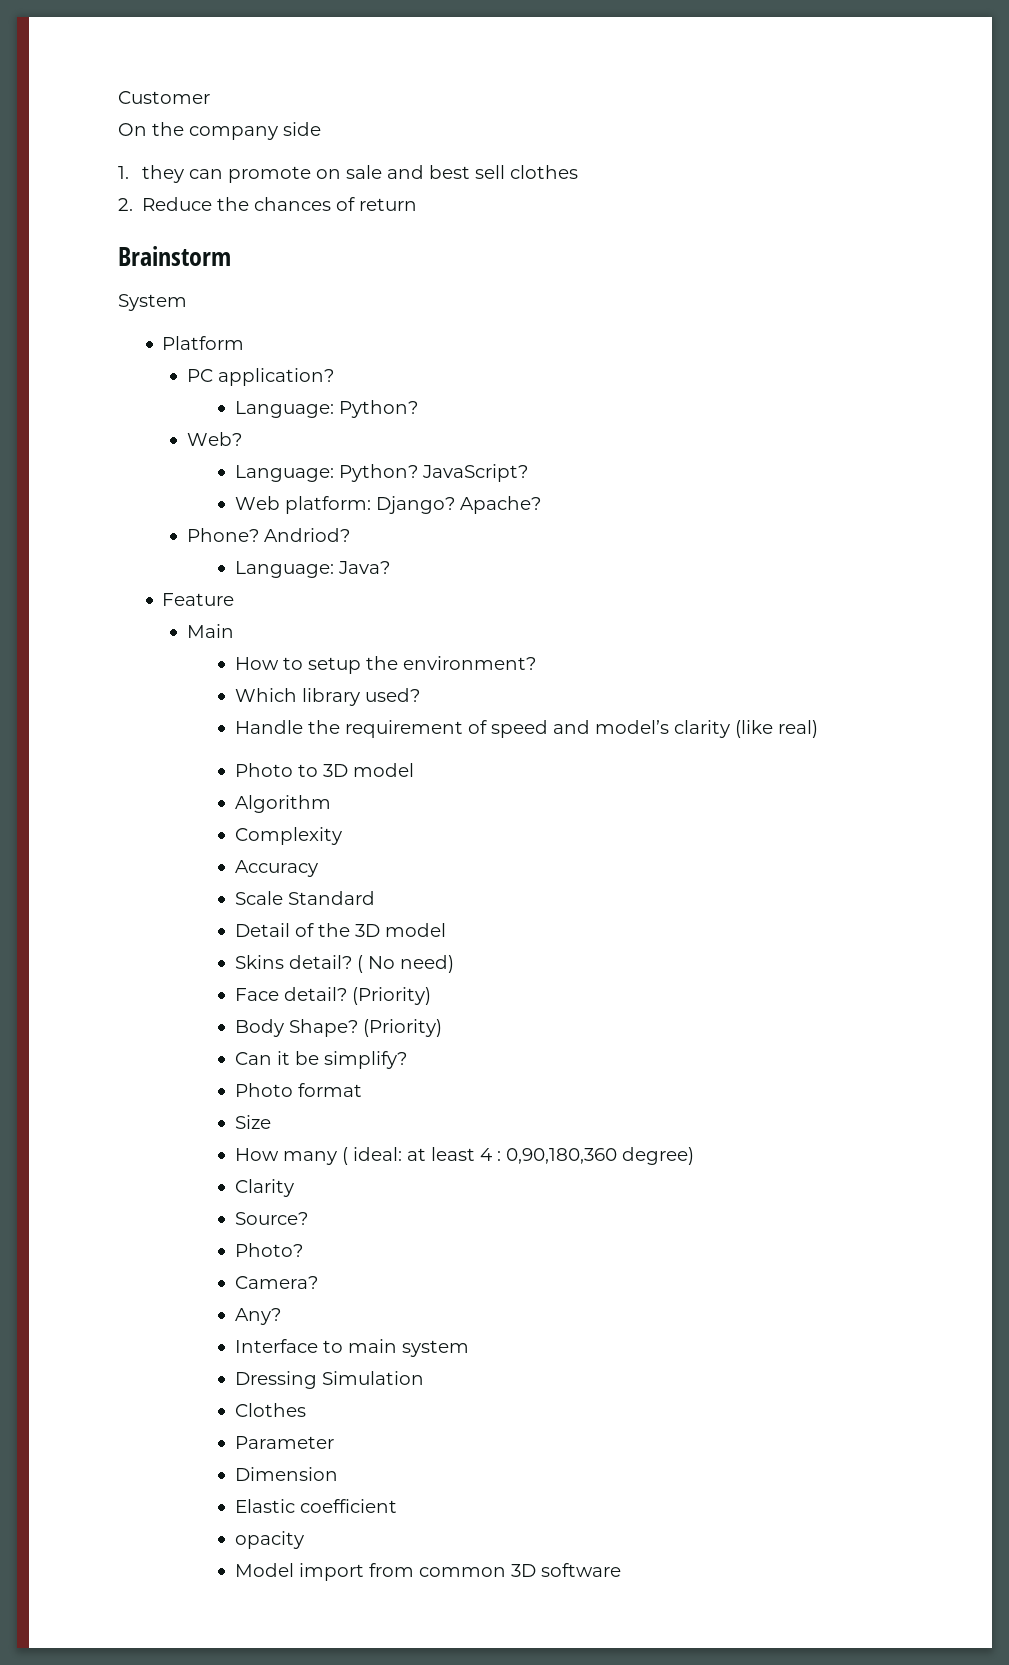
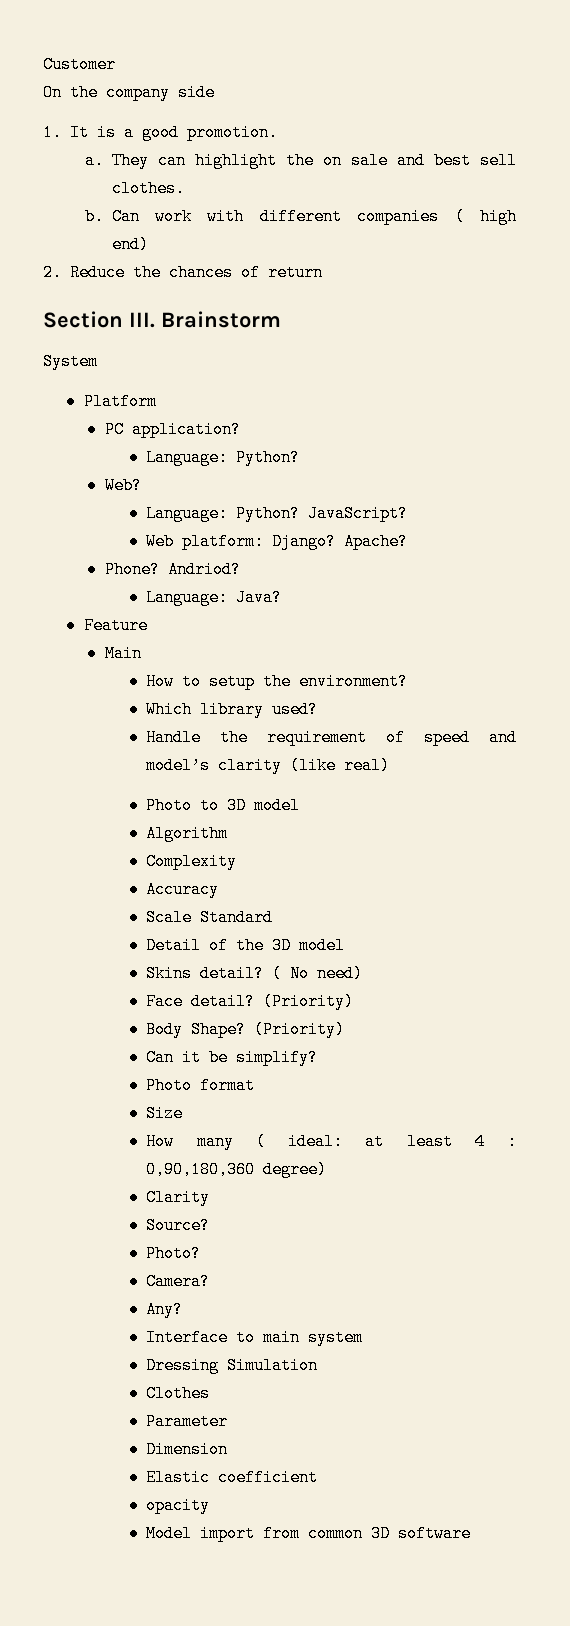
- 1. they can promote on sale and best sell clothes
+ 1. It is a good promotion.
+ a. They can highlight the on sale and best sell clothes.
+ b. Can work with different companies ( high end)
- Brainstorm
+ Section III. Brainstorm

